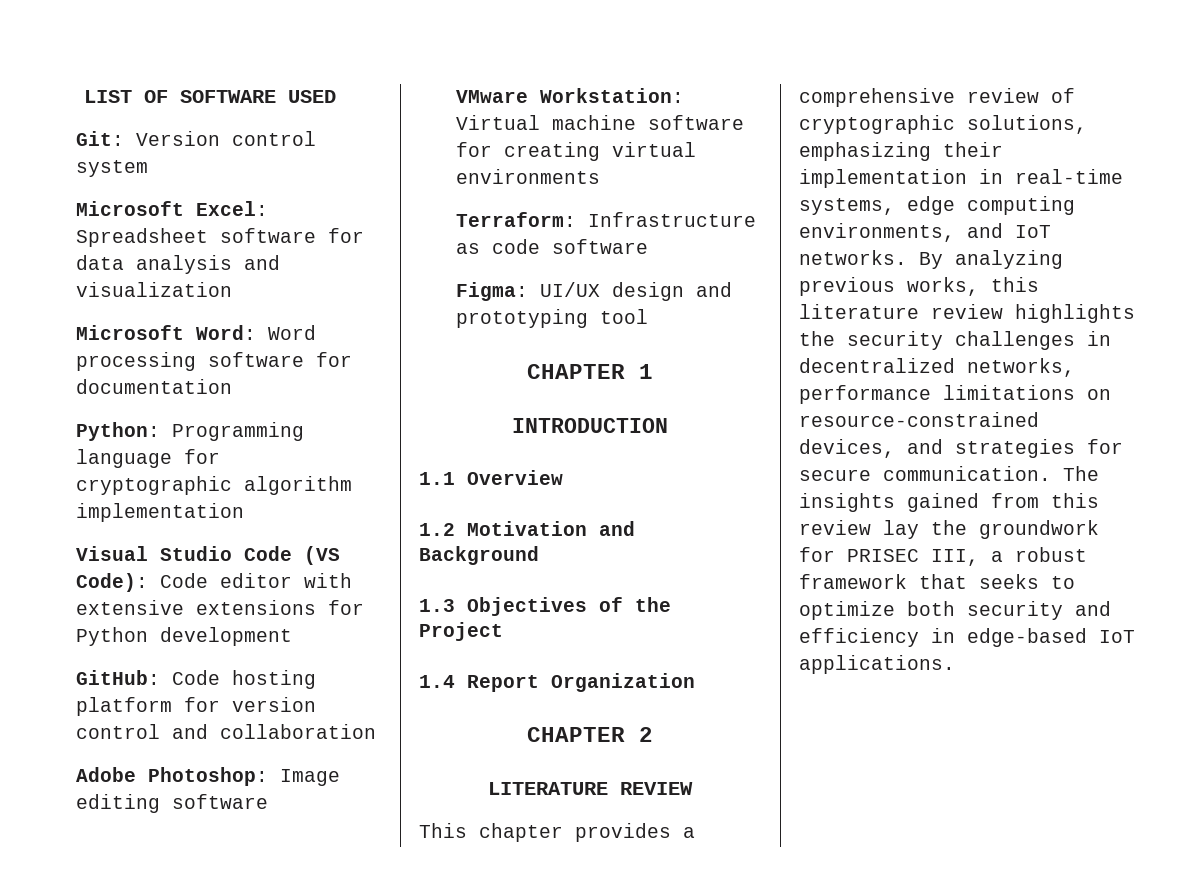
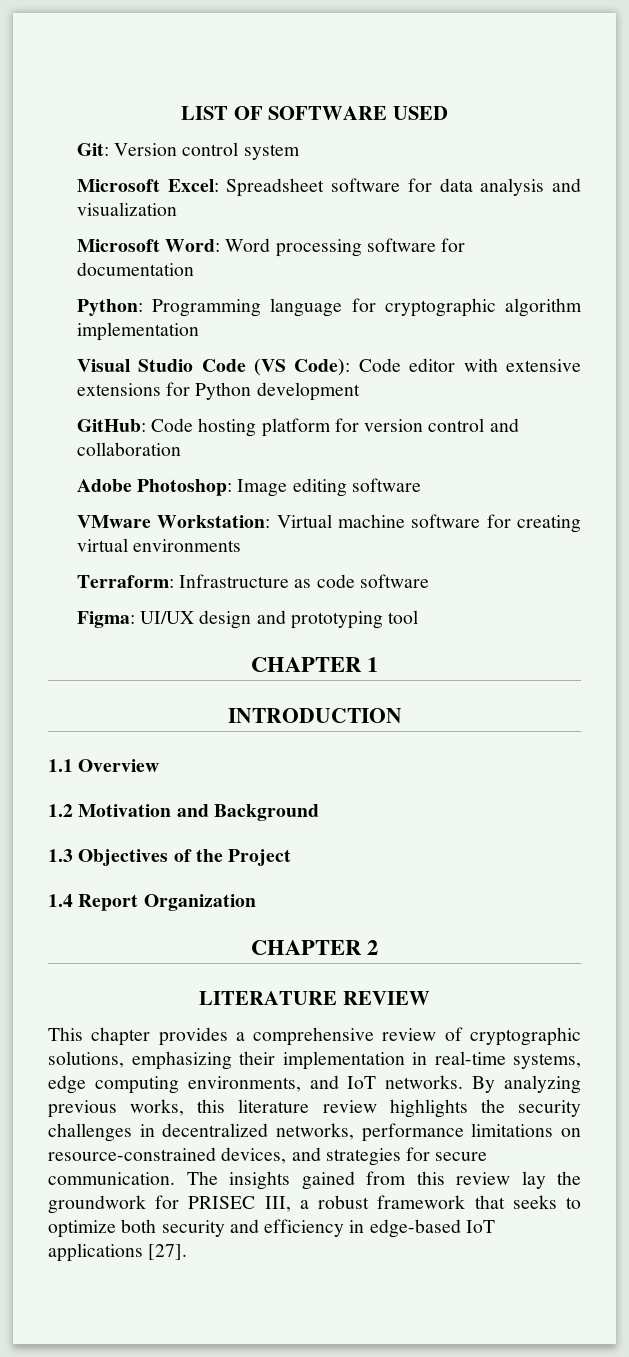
- The insights gained from this review lay the groundwork for PRISEC III, a robust framework that seeks to optimize both security and efficiency in edge-based IoT applications.
+ The insights gained from this review lay the groundwork for PRISEC III, a robust framework that seeks to optimize both security and efficiency in edge-based IoT applications [27].

